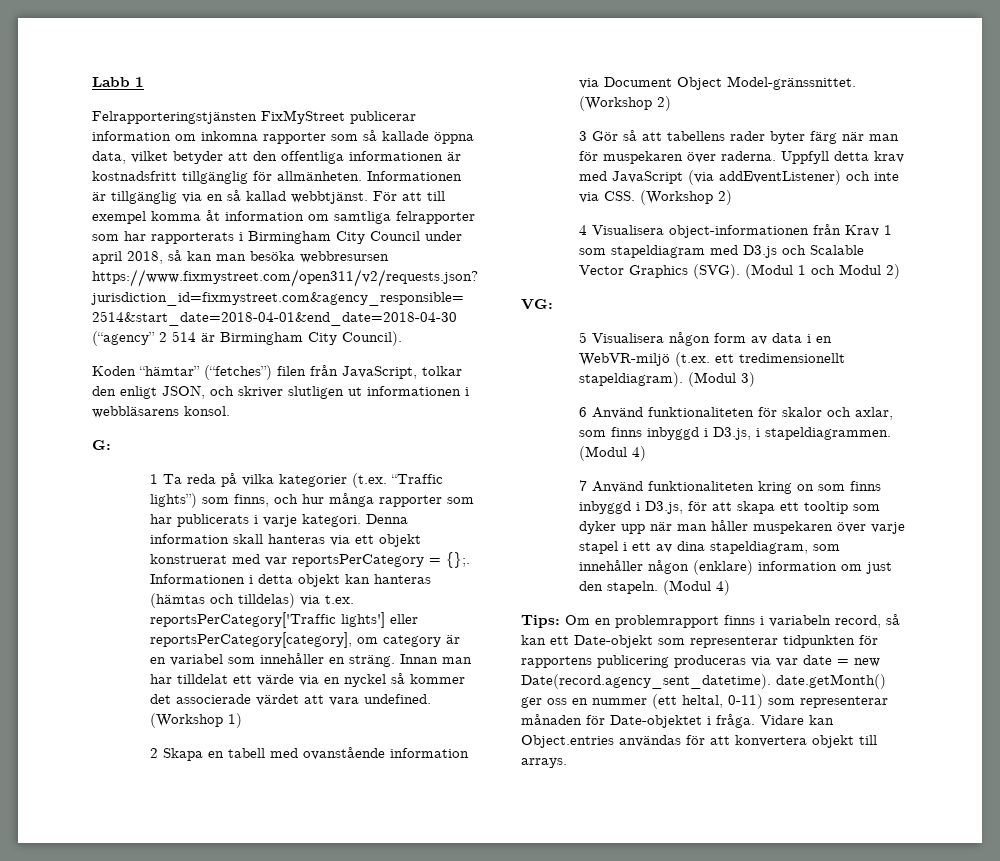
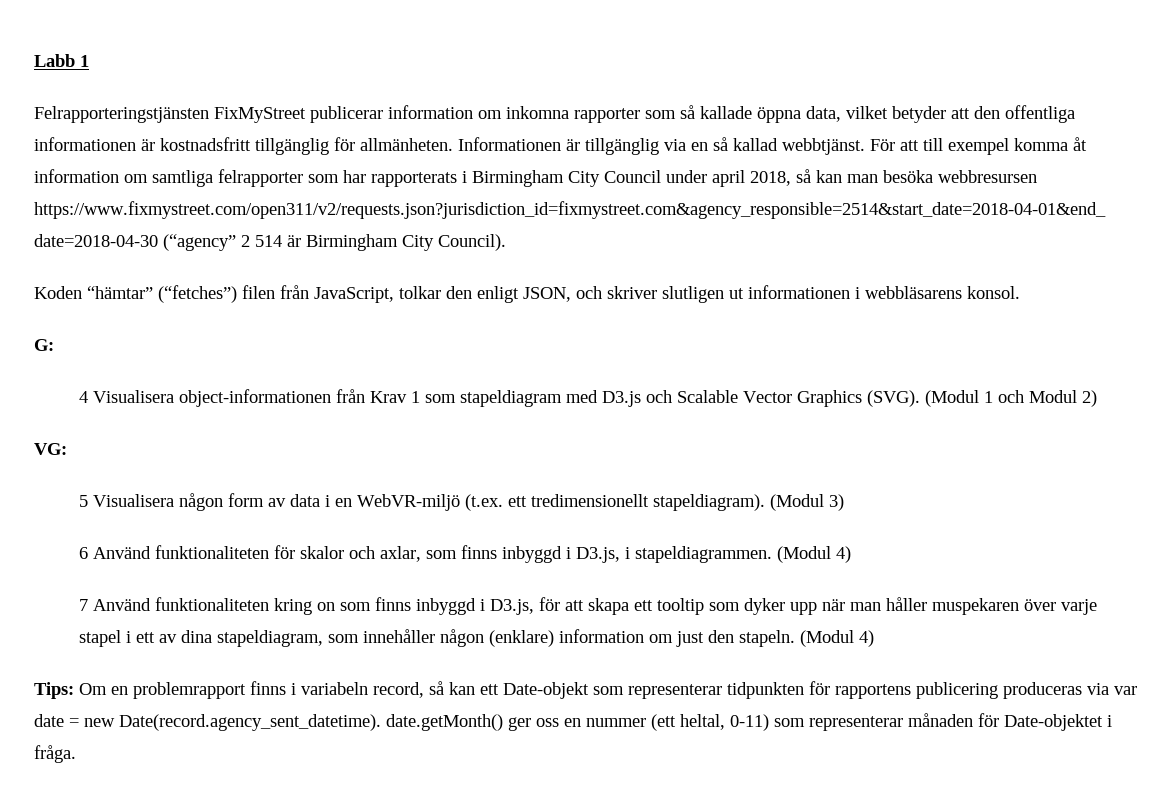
- 1 Ta reda på vilka kategorier (t.ex. “Traffic lights”) som finns, och hur många rapporter som har publicerats i varje kategori. Denna information skall hanteras via ett objekt konstruerat med var reportsPerCategory = {};. Informationen i detta objekt kan hanteras (hämtas och tilldelas) via t.ex. reportsPerCategory['Traffic lights'] eller reportsPerCategory[category], om category är en variabel som innehåller en sträng. Innan man har tilldelat ett värde via en nyckel så kommer det associerade värdet att vara undefined. (Workshop 1)
- 2 Skapa en tabell med ovanstående information via Document Object Model-gränssnittet. (Workshop 2)
- 3 Gör så att tabellens rader byter färg när man för muspekaren över raderna. Uppfyll detta krav med JavaScript (via addEventListener) och inte via CSS. (Workshop 2)
- Vidare kan Object.entries användas för att konvertera objekt till arrays.

